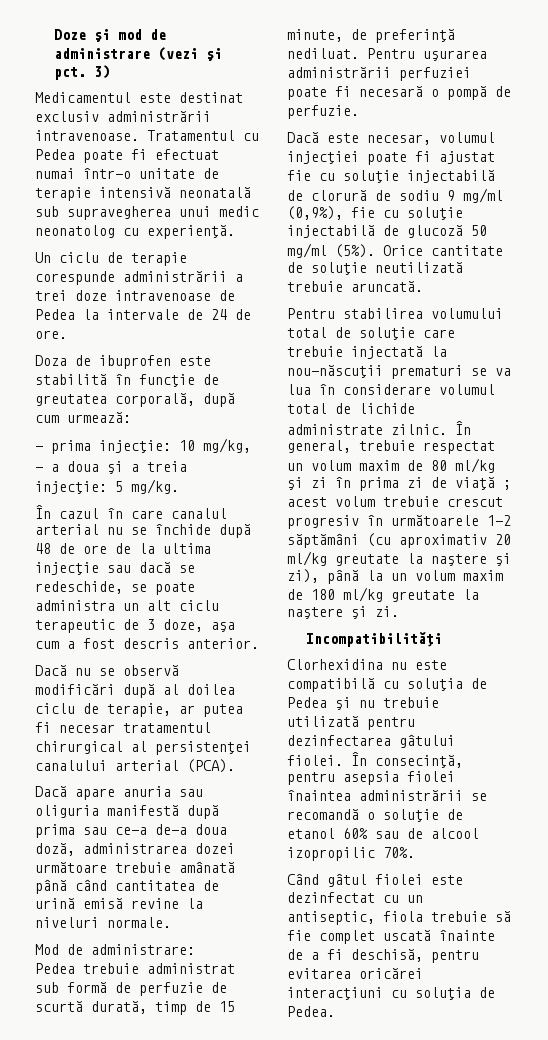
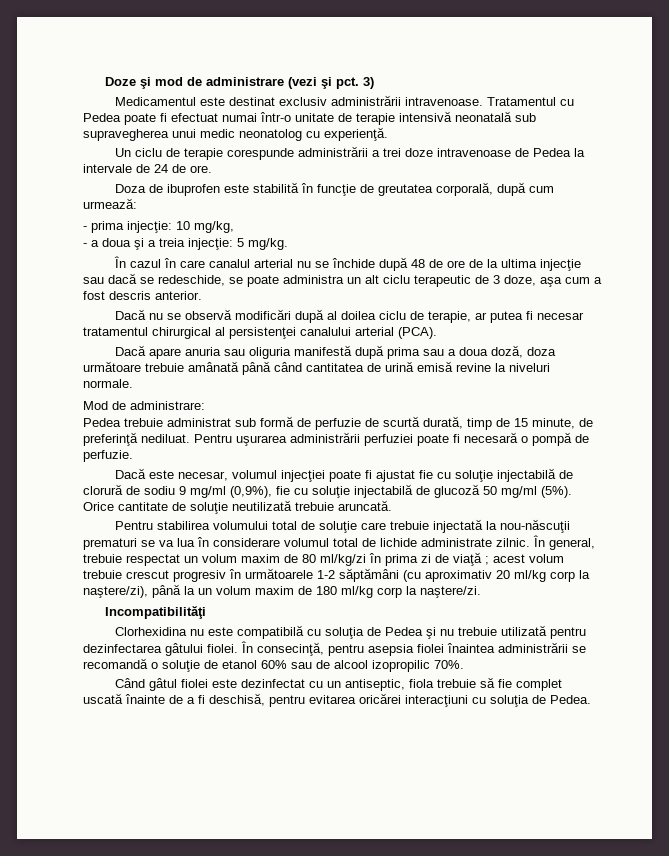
- Dacă apare anuria sau oliguria manifestă după prima sau ce-a de-a doua doză, administrarea dozei următoare trebuie amânată până când cantitatea de urină emisă revine la niveluri normale.
+ Dacă apare anuria sau oliguria manifestă după prima sau a doua doză, doza următoare trebuie amânată până când cantitatea de urină emisă revine la niveluri normale.
- În general, trebuie respectat un volum maxim de 80 ml/kg şi zi în prima zi de viaţă ; acest volum trebuie crescut progresiv în următoarele 1-2 săptămâni (cu aproximativ 20 ml/kg greutate la naştere şi zi), până la un volum maxim de 180 ml/kg greutate la naştere şi zi.
+ În general, trebuie respectat un volum maxim de 80 ml/kg/zi în prima zi de viaţă ; acest volum trebuie crescut progresiv în următoarele 1-2 săptămâni (cu aproximativ 20 ml/kg corp la naştere/zi), până la un volum maxim de 180 ml/kg corp la naştere/zi.

